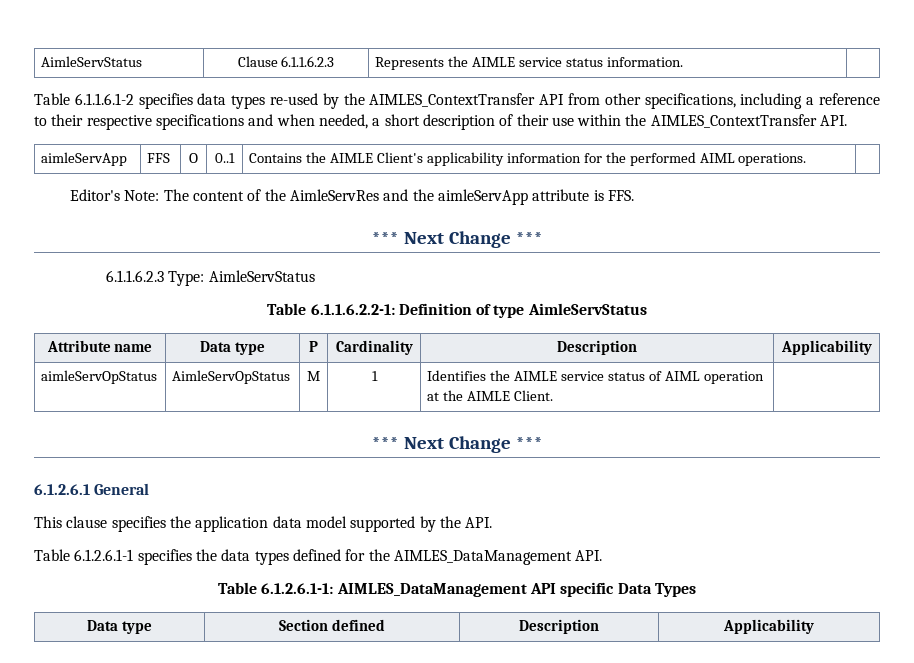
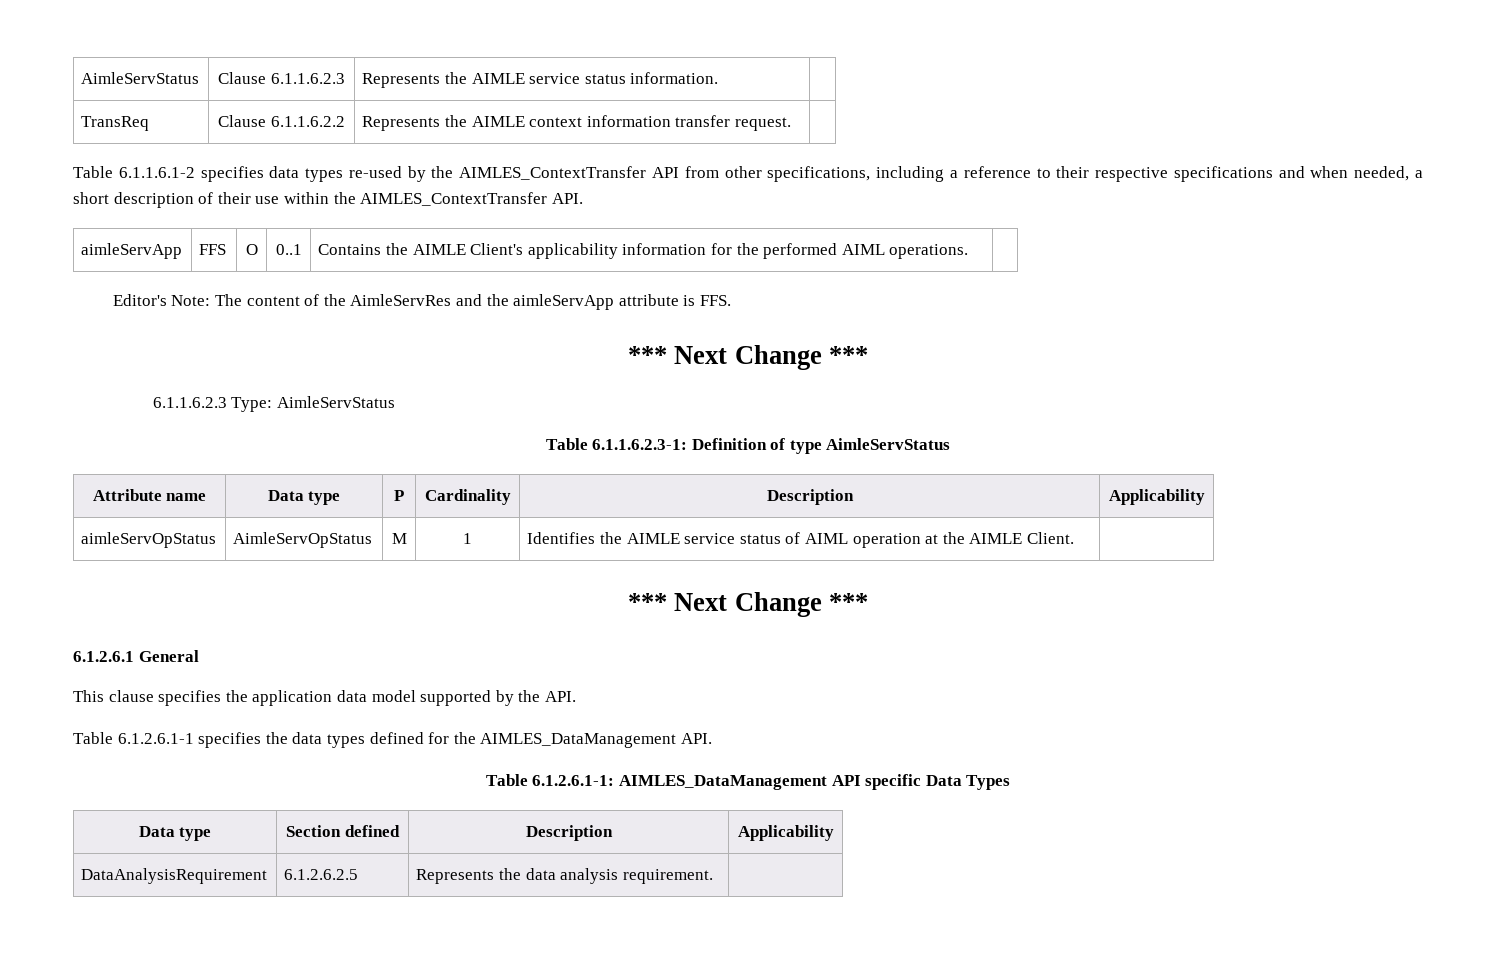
+ TransReq | Clause 6.1.1.6.2.2 | Represents the AIMLE context information transfer request. |
- Table 6.1.1.6.2.2-1: Definition of type AimleServStatus
+ Table 6.1.1.6.2.3-1: Definition of type AimleServStatus
+ DataAnalysisRequirement | 6.1.2.6.2.5 | Represents the data analysis requirement. |

